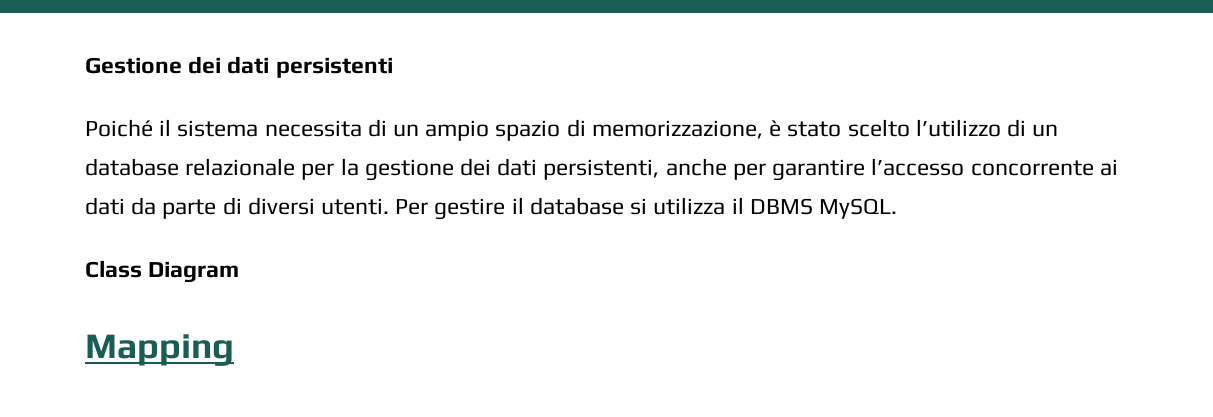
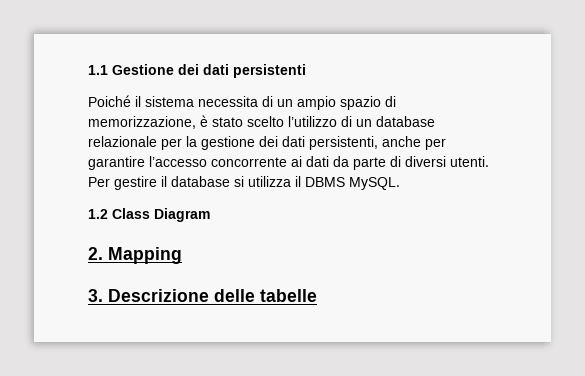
- Gestione dei dati persistenti
+ 1.1 Gestione dei dati persistenti
- Class Diagram
+ 1.2 Class Diagram
- Mapping
+ 2. Mapping
+ 3. Descrizione delle tabelle

